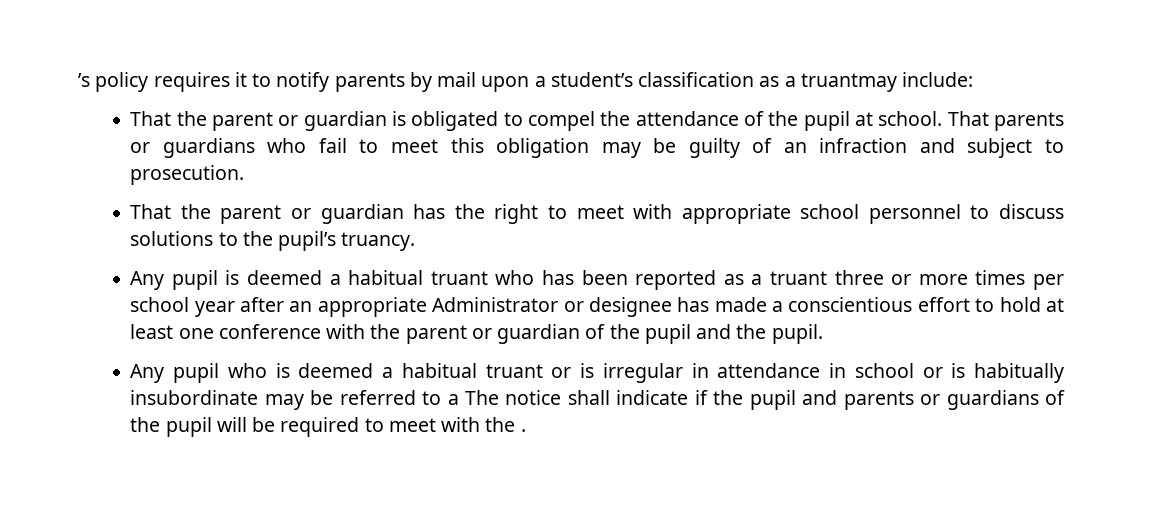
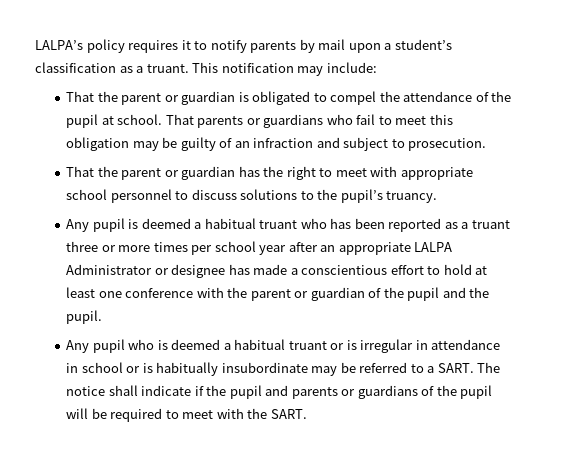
- ’s policy requires it to notify parents by mail upon a student’s classification as a truantmay include:
+ LALPA’s policy requires it to notify parents by mail upon a student’s classification as a truant. This notification may include:
- Any pupil is deemed a habitual truant who has been reported as a truant three or more times per school year after an appropriate Administrator or designee has made a conscientious effort to hold at least one conference with the parent or guardian of the pupil and the pupil.
+ Any pupil is deemed a habitual truant who has been reported as a truant three or more times per school year after an appropriate LALPA Administrator or designee has made a conscientious effort to hold at least one conference with the parent or guardian of the pupil and the pupil.
- Any pupil who is deemed a habitual truant or is irregular in attendance in school or is habitually insubordinate may be referred to a The notice shall indicate if the pupil and parents or guardians of the pupil will be required to meet with the .
+ Any pupil who is deemed a habitual truant or is irregular in attendance in school or is habitually insubordinate may be referred to a SART. The notice shall indicate if the pupil and parents or guardians of the pupil will be required to meet with the SART.

